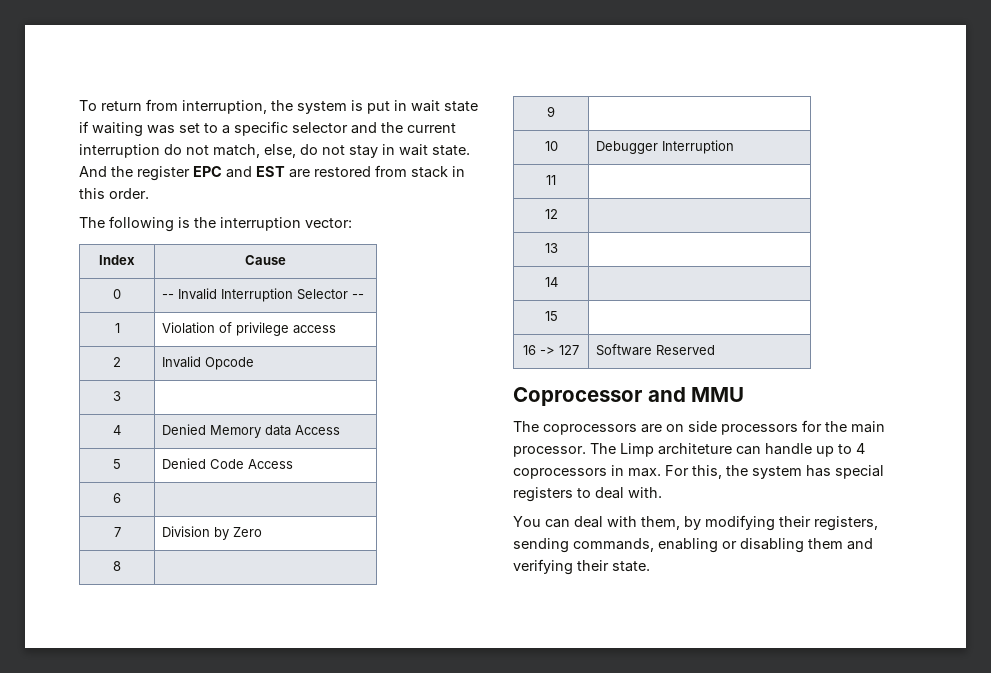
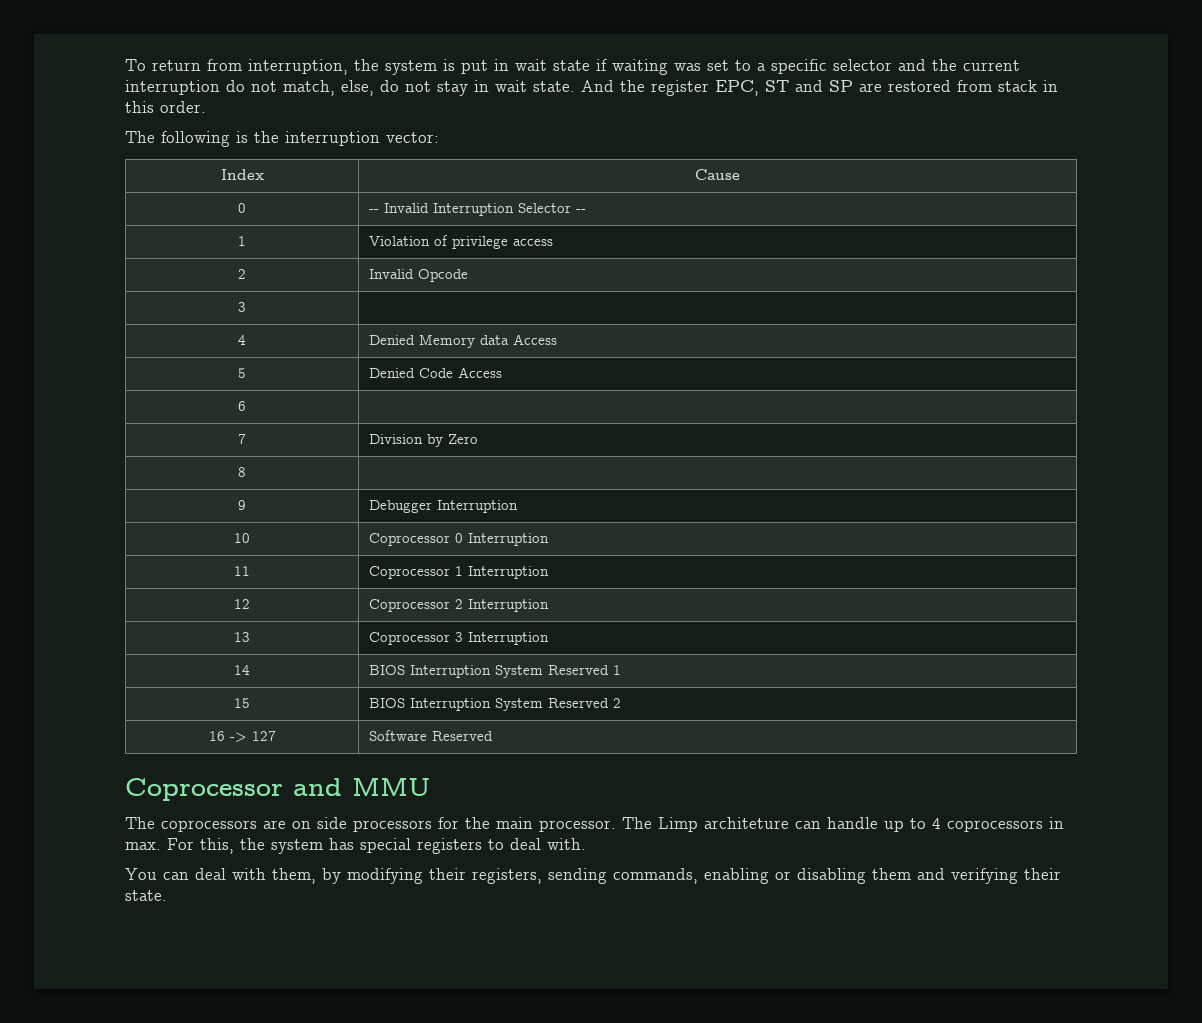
- And the register EPC and EST are restored from stack in this order.
+ And the register EPC, ST and SP are restored from stack in this order.
- 9 |
+ 9 | Debugger Interruption
- 10 | Debugger Interruption
+ 10 | Coprocessor 0 Interruption
- 11 |
- 12 |
- 13 |
- 14 |
- 15 |
+ 11 | Coprocessor 1 Interruption
+ 12 | Coprocessor 2 Interruption
+ 13 | Coprocessor 3 Interruption
+ 14 | BIOS Interruption System Reserved 1
+ 15 | BIOS Interruption System Reserved 2

